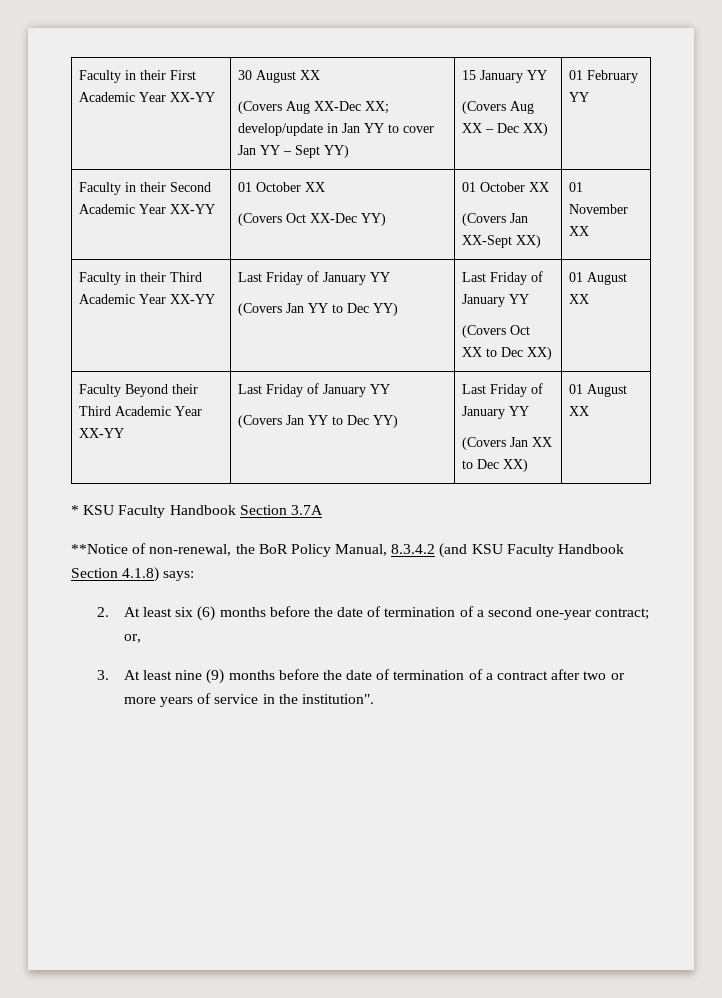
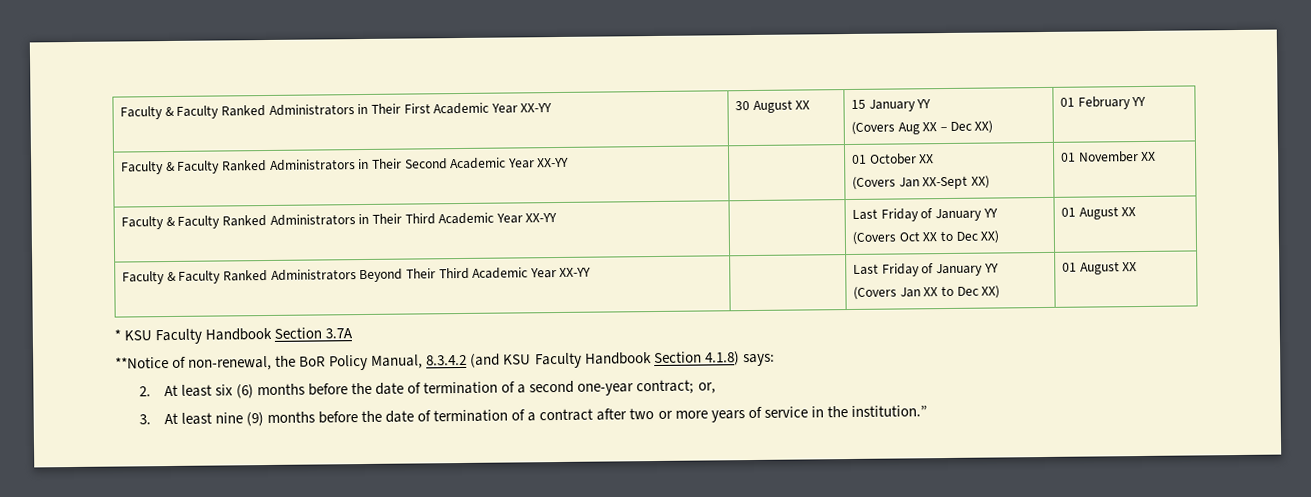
- Faculty in their First Academic Year XX-YY | 30 August XX
- (Covers Aug XX-Dec XX; develop/update in Jan YY to cover Jan YY – Sept YY) | 15 January YY
+ Faculty & Faculty Ranked Administrators in Their First Academic Year XX-YY | 30 August XX | 15 January YY
- Faculty in their Second Academic Year XX-YY | 01 October XX
- (Covers Oct XX-Dec YY) | 01 October XX
+ Faculty & Faculty Ranked Administrators in Their Second Academic Year XX-YY | | 01 October XX
- Faculty in their Third Academic Year XX-YY | Last Friday of January YY
- (Covers Jan YY to Dec YY) | Last Friday of January YY
+ Faculty & Faculty Ranked Administrators in Their Third Academic Year XX-YY | | Last Friday of January YY
- Faculty Beyond their Third Academic Year XX-YY | Last Friday of January YY
- (Covers Jan YY to Dec YY) | Last Friday of January YY
+ Faculty & Faculty Ranked Administrators Beyond Their Third Academic Year XX-YY | | Last Friday of January YY
- 3. At least nine (9) months before the date of termination of a contract after two or more years of service in the institution".
+ 3. At least nine (9) months before the date of termination of a contract after two or more years of service in the institution.”

